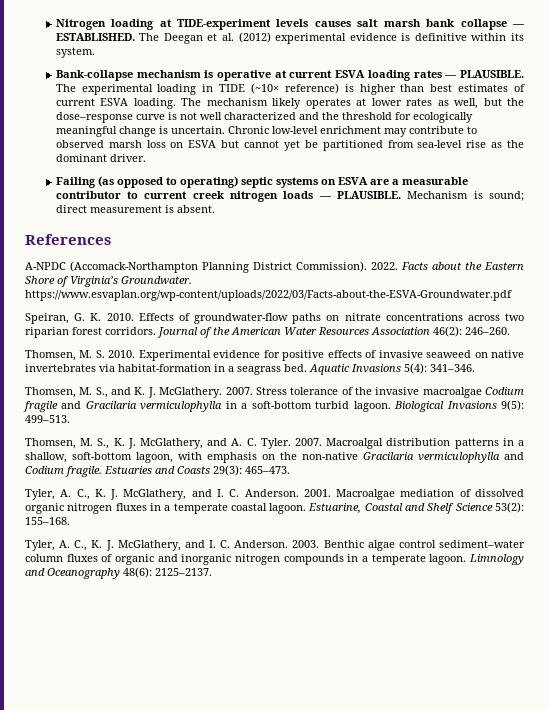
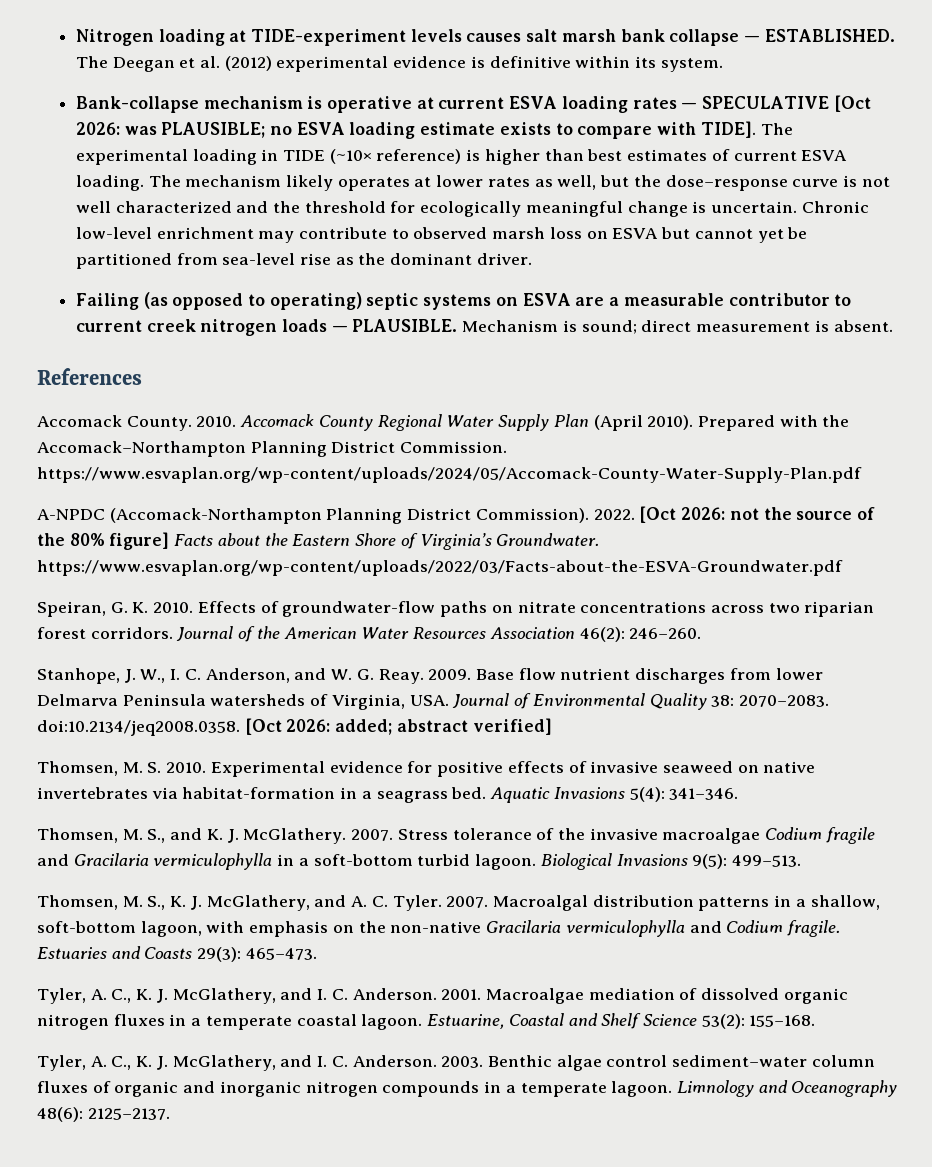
- Bank-collapse mechanism is operative at current ESVA loading rates — PLAUSIBLE.
+ Bank-collapse mechanism is operative at current ESVA loading rates — SPECULATIVE [Oct 2026: was PLAUSIBLE; no ESVA loading estimate exists to compare with TIDE].
+ Accomack County. 2010. Accomack County Regional Water Supply Plan (April 2010). Prepared with the Accomack–Northampton Planning District Commission. https://www.esvaplan.org/wp-content/uploads/2024/05/Accomack-County-Water-Supply-Plan.pdf
- Facts about the Eastern Shore of Virginia’s Groundwater. https://www.esvaplan.org/wp-content/uploads/2022/03/Facts-about-the-ESVA-Groundwater.pdf
+ [Oct 2026: not the source of the 80% figure] Facts about the Eastern Shore of Virginia’s Groundwater. https://www.esvaplan.org/wp-content/uploads/2022/03/Facts-about-the-ESVA-Groundwater.pdf
+ Stanhope, J. W., I. C. Anderson, and W. G. Reay. 2009. Base flow nutrient discharges from lower Delmarva Peninsula watersheds of Virginia, USA. Journal of Environmental Quality 38: 2070–2083. doi:10.2134/jeq2008.0358. [Oct 2026: added; abstract verified]

